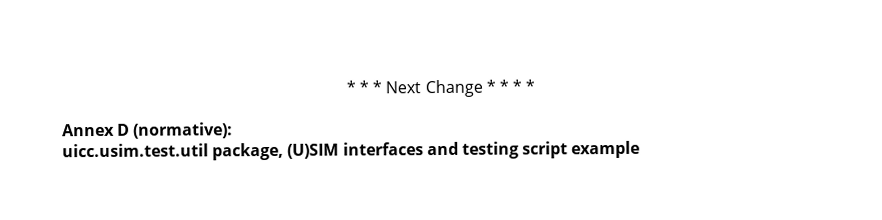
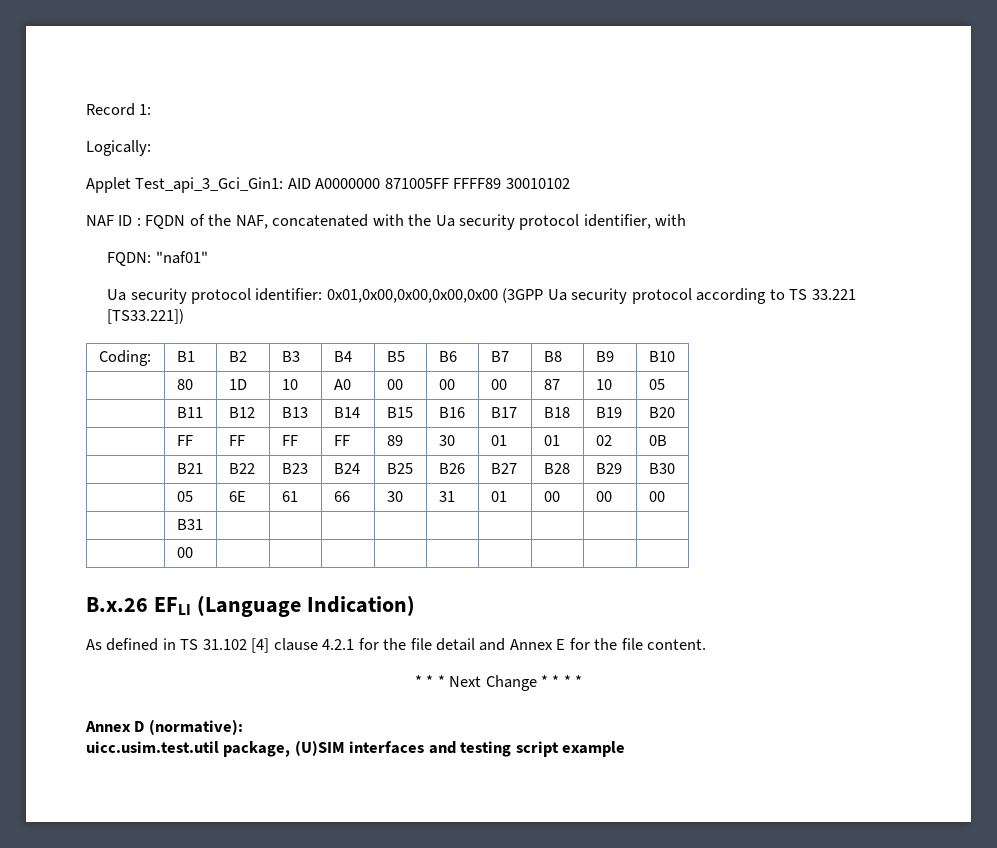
+ Record 1:
+ Logically:
+ Applet Test_api_3_Gci_Gin1: AID A0000000 871005FF FFFF89 30010102
+ NAF ID : FQDN of the NAF, concatenated with the Ua security protocol identifier, with
+ FQDN: "naf01"
+ Ua security protocol identifier: 0x01,0x00,0x00,0x00,0x00 (3GPP Ua security protocol according to TS 33.221 [TS33.221])
+ Coding: | B1 | B2 | B3 | B4 | B5 | B6 | B7 | B8 | B9 | B10
+ | 80 | 1D | 10 | A0 | 00 | 00 | 00 | 87 | 10 | 05
+ | B11 | B12 | B13 | B14 | B15 | B16 | B17 | B18 | B19 | B20
+ | FF | FF | FF | FF | 89 | 30 | 01 | 01 | 02 | 0B
+ | B21 | B22 | B23 | B24 | B25 | B26 | B27 | B28 | B29 | B30
+ | 05 | 6E | 61 | 66 | 30 | 31 | 01 | 00 | 00 | 00
+ | B31 | | | | | | | | |
+ | 00 | | | | | | | | |
+ B.x.26 EFLI (Language Indication)
+ As defined in TS 31.102 [4] clause 4.2.1 for the file detail and Annex E for the file content.

